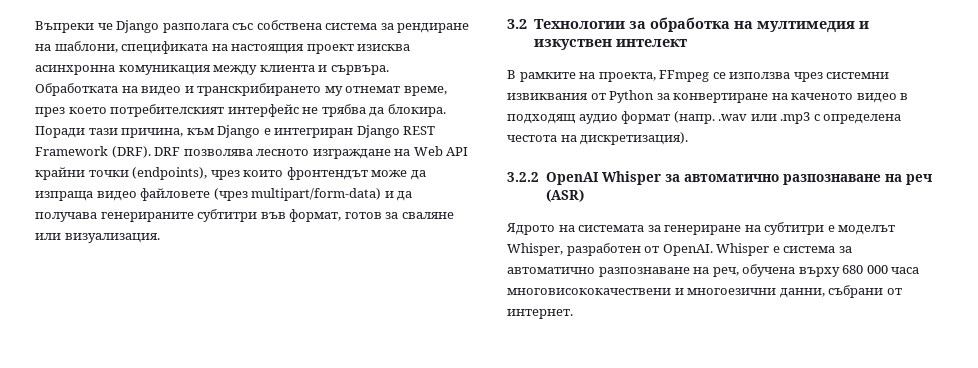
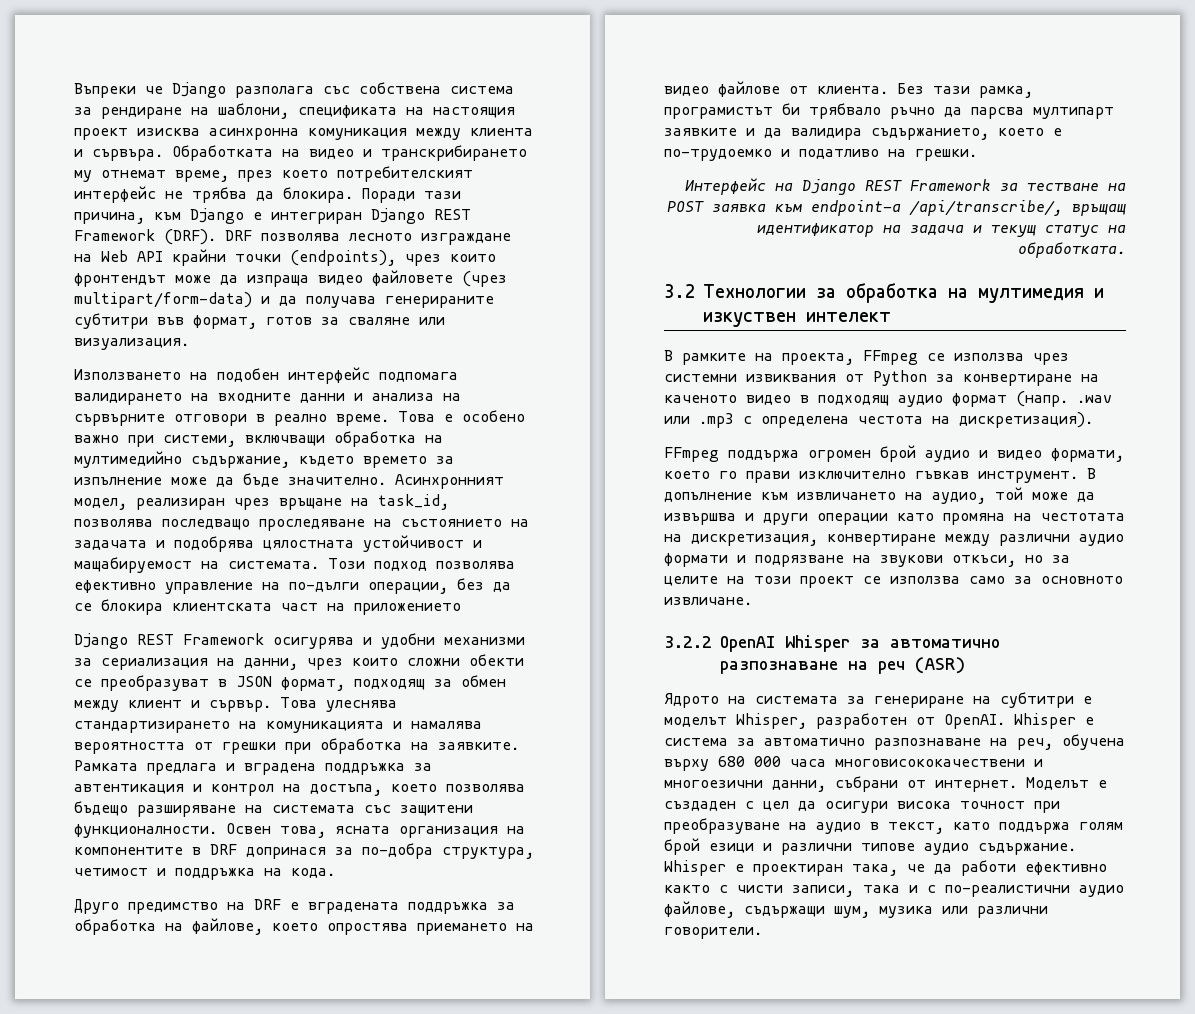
+ Използването на подобен интерфейс подпомага валидирането на входните данни и анализа на сървърните отговори в реално време. Това е особено важно при системи, включващи обработка на мултимедийно съдържание, където времето за изпълнение може да бъде значително. Асинхронният модел, реализиран чрез връщане на task_id, позволява последващо проследяване на състоянието на задачата и подобрява цялостната устойчивост и мащабируемост на системата. Този подход позволява ефективно управление на по-дълги операции, без да се блокира клиентската част на приложението
+ Django REST Framework осигурява и удобни механизми за сериализация на данни, чрез които сложни обекти се преобразуват в JSON формат, подходящ за обмен между клиент и сървър. Това улеснява стандартизирането на комуникацията и намалява вероятността от грешки при обработка на заявките. Рамката предлага и вградена поддръжка за автентикация и контрол на достъпа, което позволява бъдещо разширяване на системата със защитени функционалности. Освен това, ясната организация на компонентите в DRF допринася за по-добра структура, четимост и поддръжка на кода.
+ Друго предимство на DRF е вградената поддръжка за обработка на файлове, което опростява приемането на видео файлове от клиента. Без тази рамка, програмистът би трябвало ръчно да парсва мултипарт заявките и да валидира съдържанието, което е по-трудоемко и податливо на грешки.
+ Интерфейс на Django REST Framework за тестване на POST заявка към endpoint-а /api/transcribe/, връщащ идентификатор на задача и текущ статус на обработката.
+ FFmpeg поддържа огромен брой аудио и видео формати, което го прави изключително гъвкав инструмент. В допълнение към извличането на аудио, той може да извършва и други операции като промяна на честотата на дискретизация, конвертиране между различни аудио формати и подрязване на звукови откъси, но за целите на този проект се използва само за основното извличане.
+ Моделът е създаден с цел да осигури висока точност при преобразуване на аудио в текст, като поддържа голям брой езици и различни типове аудио съдържание. Whisper е проектиран така, че да работи ефективно както с чисти записи, така и с по-реалистични аудио файлове, съдържащи шум, музика или различни говорители.

